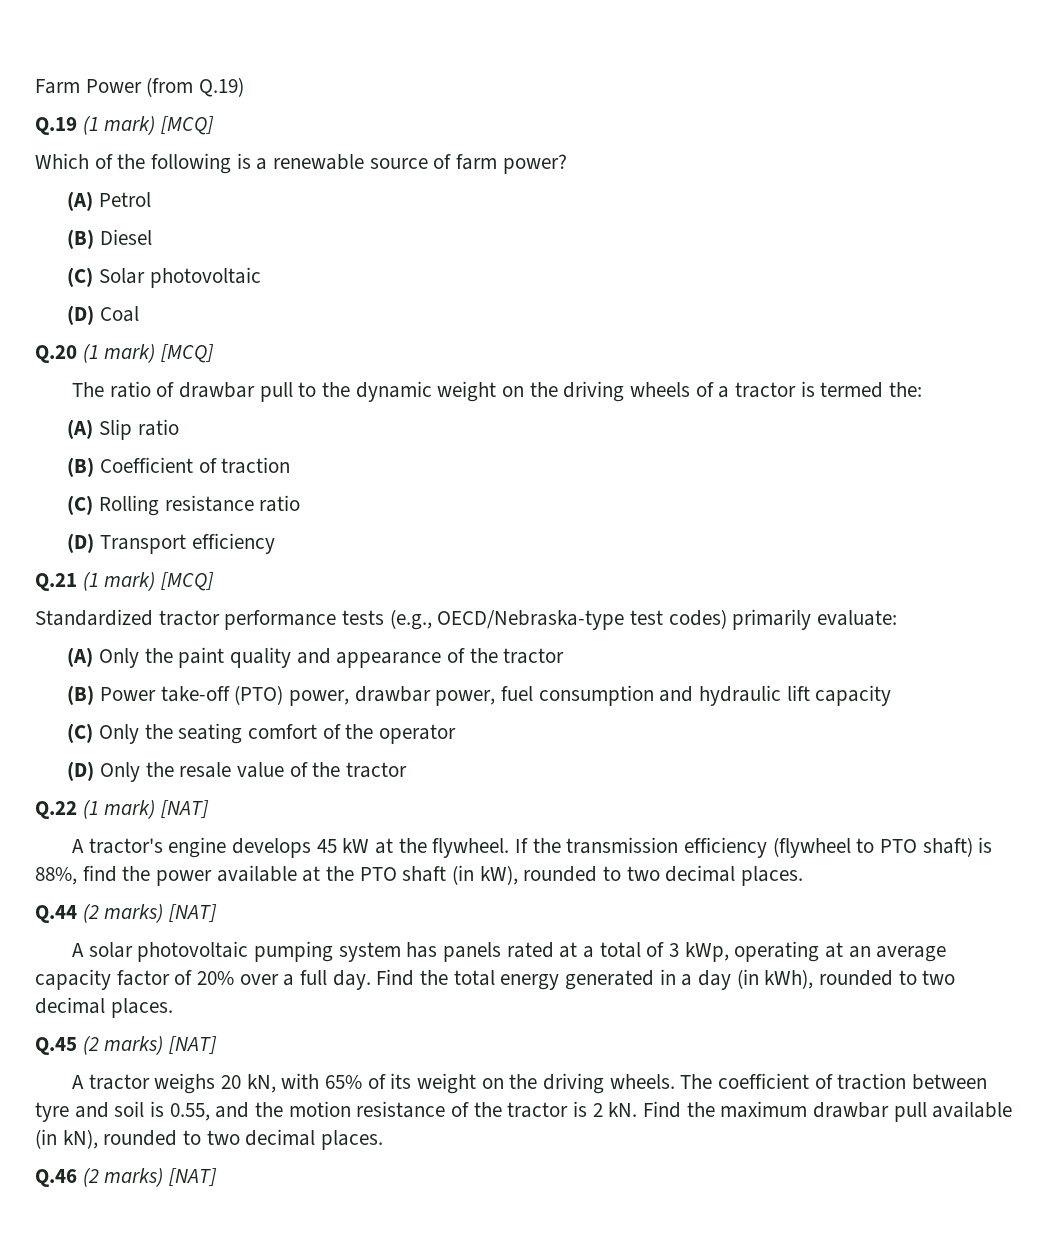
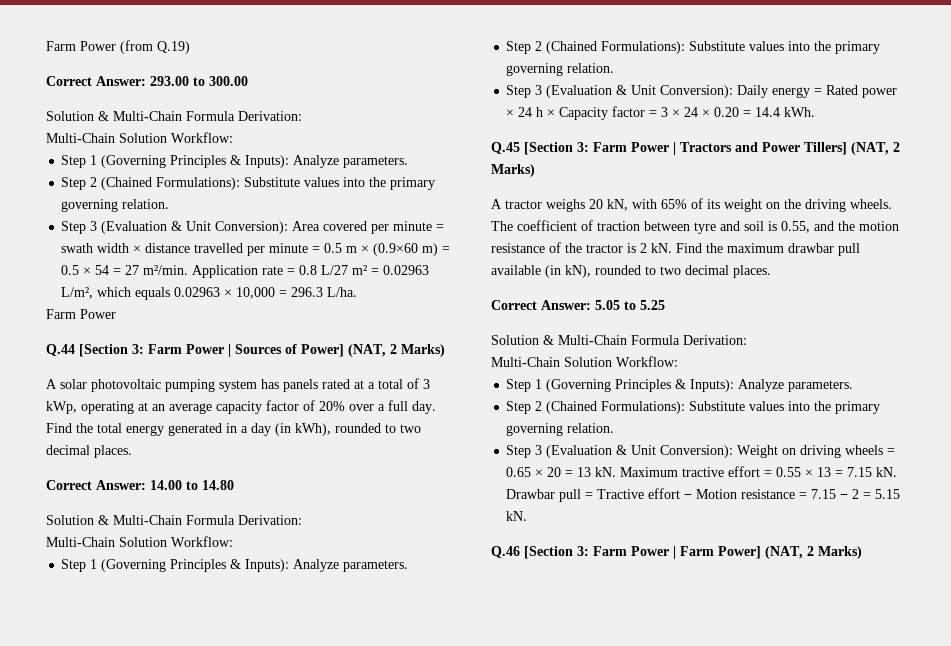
- Q.19 (1 mark) [MCQ]
- Which of the following is a renewable source of farm power?
- (A) Petrol
- (B) Diesel
- (C) Solar photovoltaic
- (D) Coal
- Q.20 (1 mark) [MCQ]
- The ratio of drawbar pull to the dynamic weight on the driving wheels of a tractor is termed the:
- (A) Slip ratio
- (B) Coefficient of traction
- (C) Rolling resistance ratio
- (D) Transport efficiency
- Q.21 (1 mark) [MCQ]
- Standardized tractor performance tests (e.g., OECD/Nebraska-type test codes) primarily evaluate:
- (A) Only the paint quality and appearance of the tractor
- (B) Power take-off (PTO) power, drawbar power, fuel consumption and hydraulic lift capacity
- (C) Only the seating comfort of the operator
- (D) Only the resale value of the tractor
- Q.22 (1 mark) [NAT]
- A tractor's engine develops 45 kW at the flywheel. If the transmission efficiency (flywheel to PTO shaft) is 88%, find the power available at the PTO shaft (in kW), rounded to two decimal places.
- Q.44 (2 marks) [NAT]
+ Correct Answer: 293.00 to 300.00
+ Solution & Multi-Chain Formula Derivation:
+ Multi-Chain Solution Workflow:
+ Step 1 (Governing Principles & Inputs): Analyze parameters.
+ Step 2 (Chained Formulations): Substitute values into the primary governing relation.
+ Step 3 (Evaluation & Unit Conversion): Area covered per minute = swath width × distance travelled per minute = 0.5 m × (0.9×60 m) = 0.5 × 54 = 27 m²/min. Application rate = 0.8 L/27 m² = 0.02963 L/m², which equals 0.02963 × 10,000 = 296.3 L/ha.
+ Farm Power
+ Q.44 [Section 3: Farm Power | Sources of Power] (NAT, 2 Marks)
- Q.45 (2 marks) [NAT]
+ Correct Answer: 14.00 to 14.80
+ Solution & Multi-Chain Formula Derivation:
+ Multi-Chain Solution Workflow:
+ Step 1 (Governing Principles & Inputs): Analyze parameters.
+ Step 2 (Chained Formulations): Substitute values into the primary governing relation.
+ Step 3 (Evaluation & Unit Conversion): Daily energy = Rated power × 24 h × Capacity factor = 3 × 24 × 0.20 = 14.4 kWh.
+ Q.45 [Section 3: Farm Power | Tractors and Power Tillers] (NAT, 2 Marks)
- Q.46 (2 marks) [NAT]
+ Correct Answer: 5.05 to 5.25
+ Solution & Multi-Chain Formula Derivation:
+ Multi-Chain Solution Workflow:
+ Step 1 (Governing Principles & Inputs): Analyze parameters.
+ Step 2 (Chained Formulations): Substitute values into the primary governing relation.
+ Step 3 (Evaluation & Unit Conversion): Weight on driving wheels = 0.65 × 20 = 13 kN. Maximum tractive effort = 0.55 × 13 = 7.15 kN. Drawbar pull = Tractive effort − Motion resistance = 7.15 − 2 = 5.15 kN.
+ Q.46 [Section 3: Farm Power | Farm Power] (NAT, 2 Marks)

